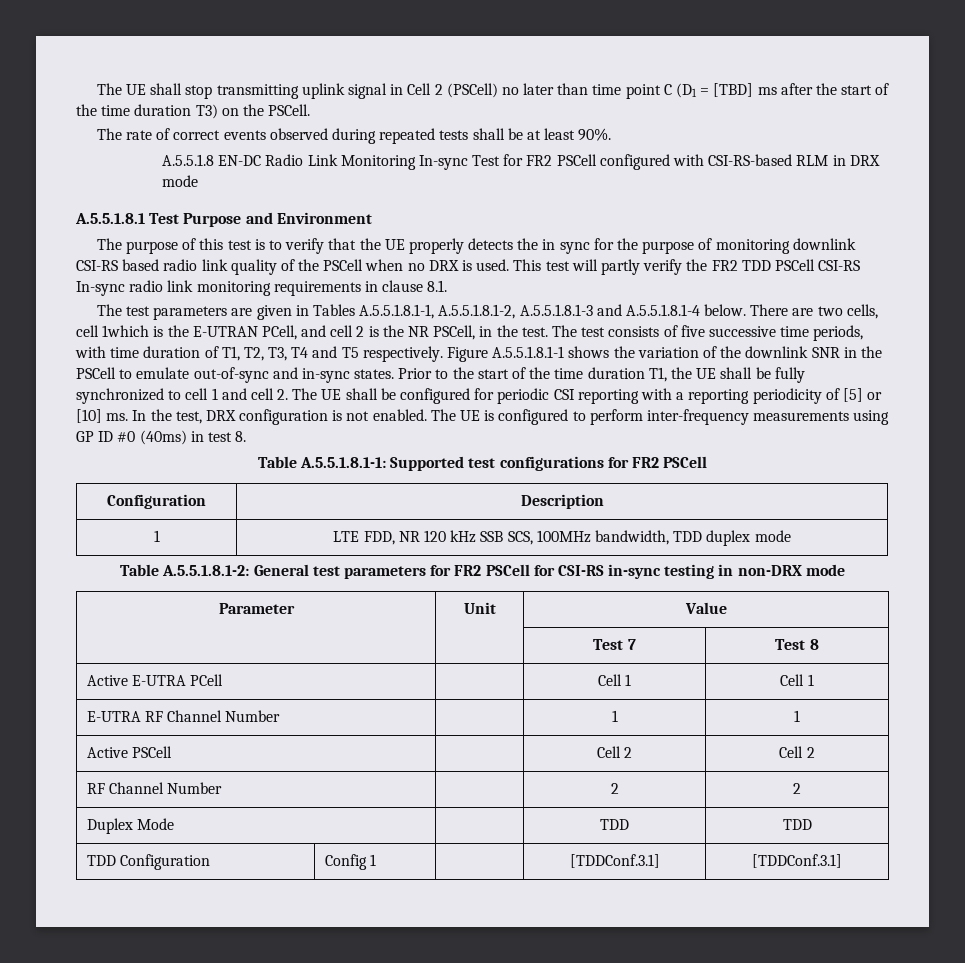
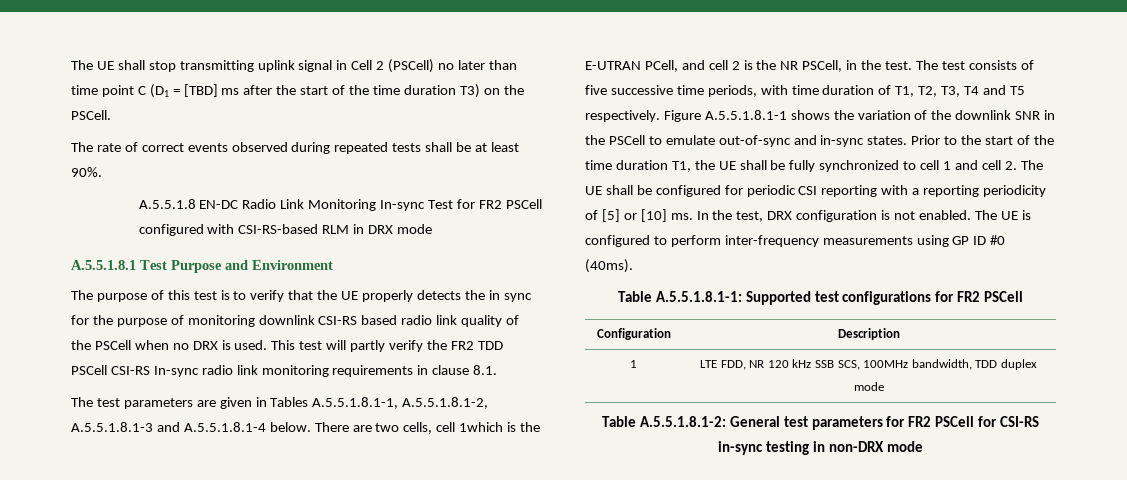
- The UE is configured to perform inter-frequency measurements using GP ID #0 (40ms) in test 8.
+ The UE is configured to perform inter-frequency measurements using GP ID #0 (40ms).
- Parameter | Unit | Value
- | | Test 7 | Test 8
- Active E-UTRA PCell | | Cell 1 | Cell 1
- E-UTRA RF Channel Number | | 1 | 1
- Active PSCell | | Cell 2 | Cell 2
- RF Channel Number | | 2 | 2
- Duplex Mode | | TDD | TDD
- TDD Configuration | Config 1 | | [TDDConf.3.1] | [TDDConf.3.1]

